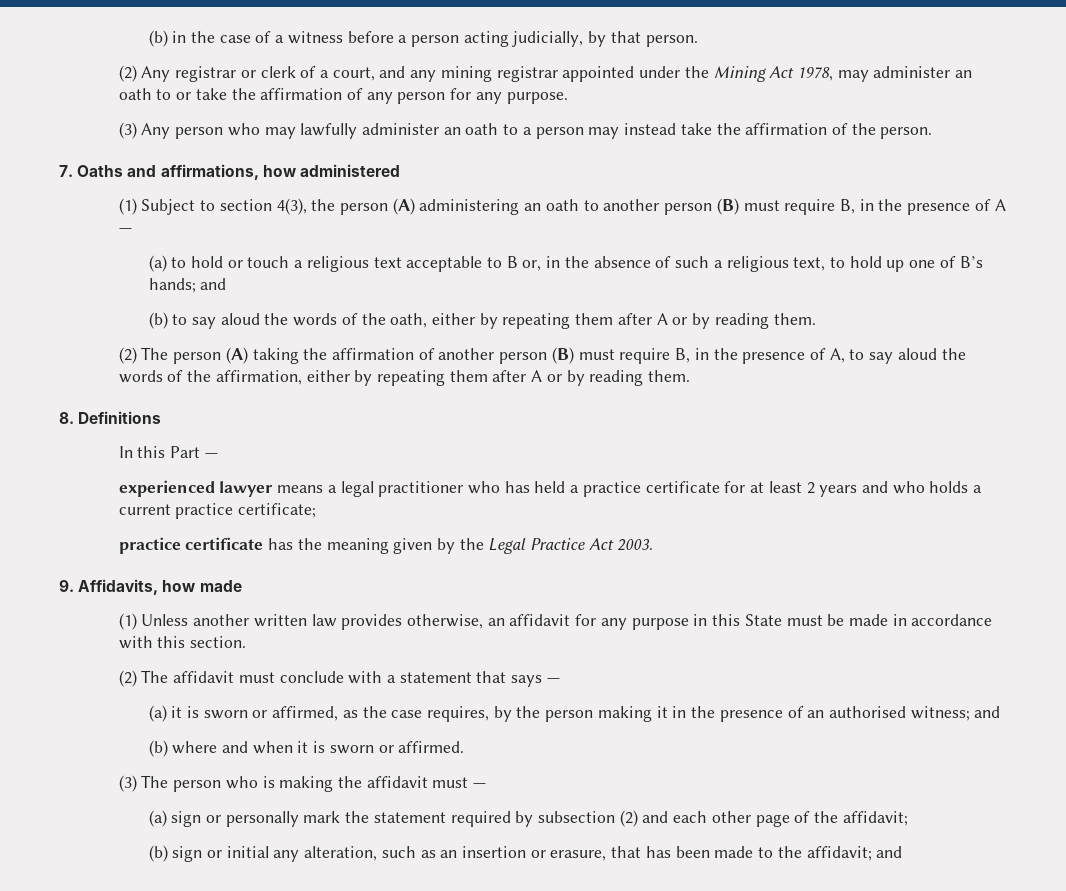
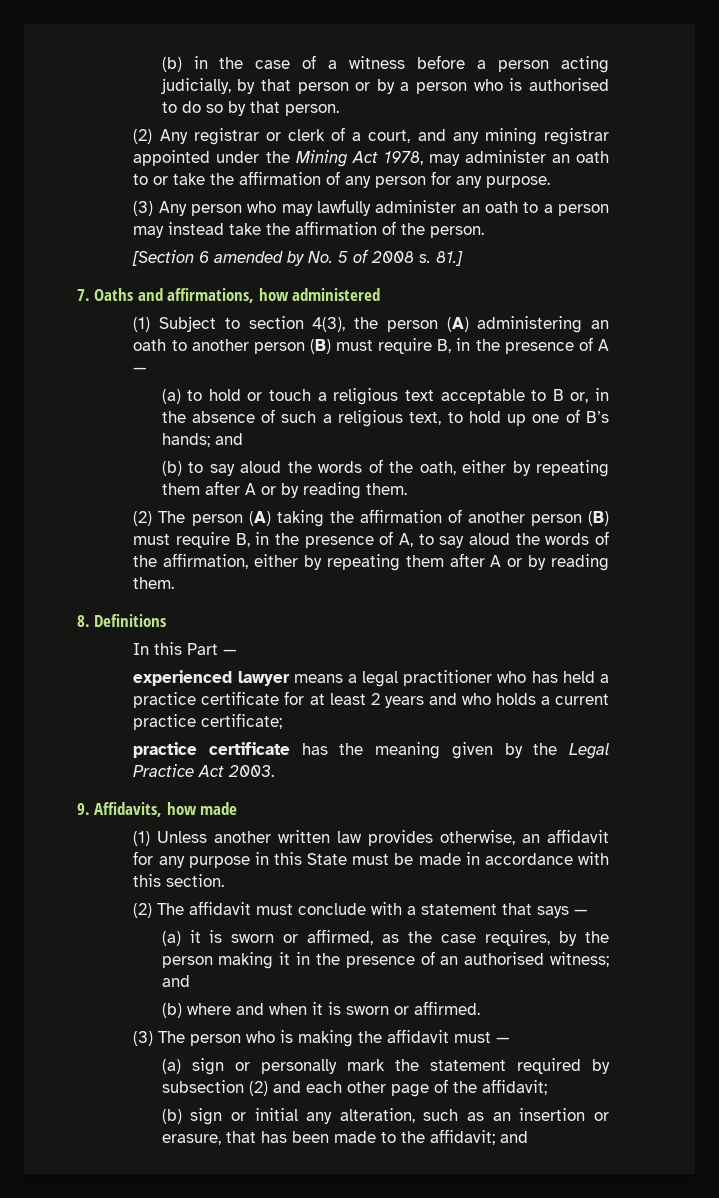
- (b) in the case of a witness before a person acting judicially, by that person.
+ (b) in the case of a witness before a person acting judicially, by that person or by a person who is authorised to do so by that person.
+ [Section 6 amended by No. 5 of 2008 s. 81.]

